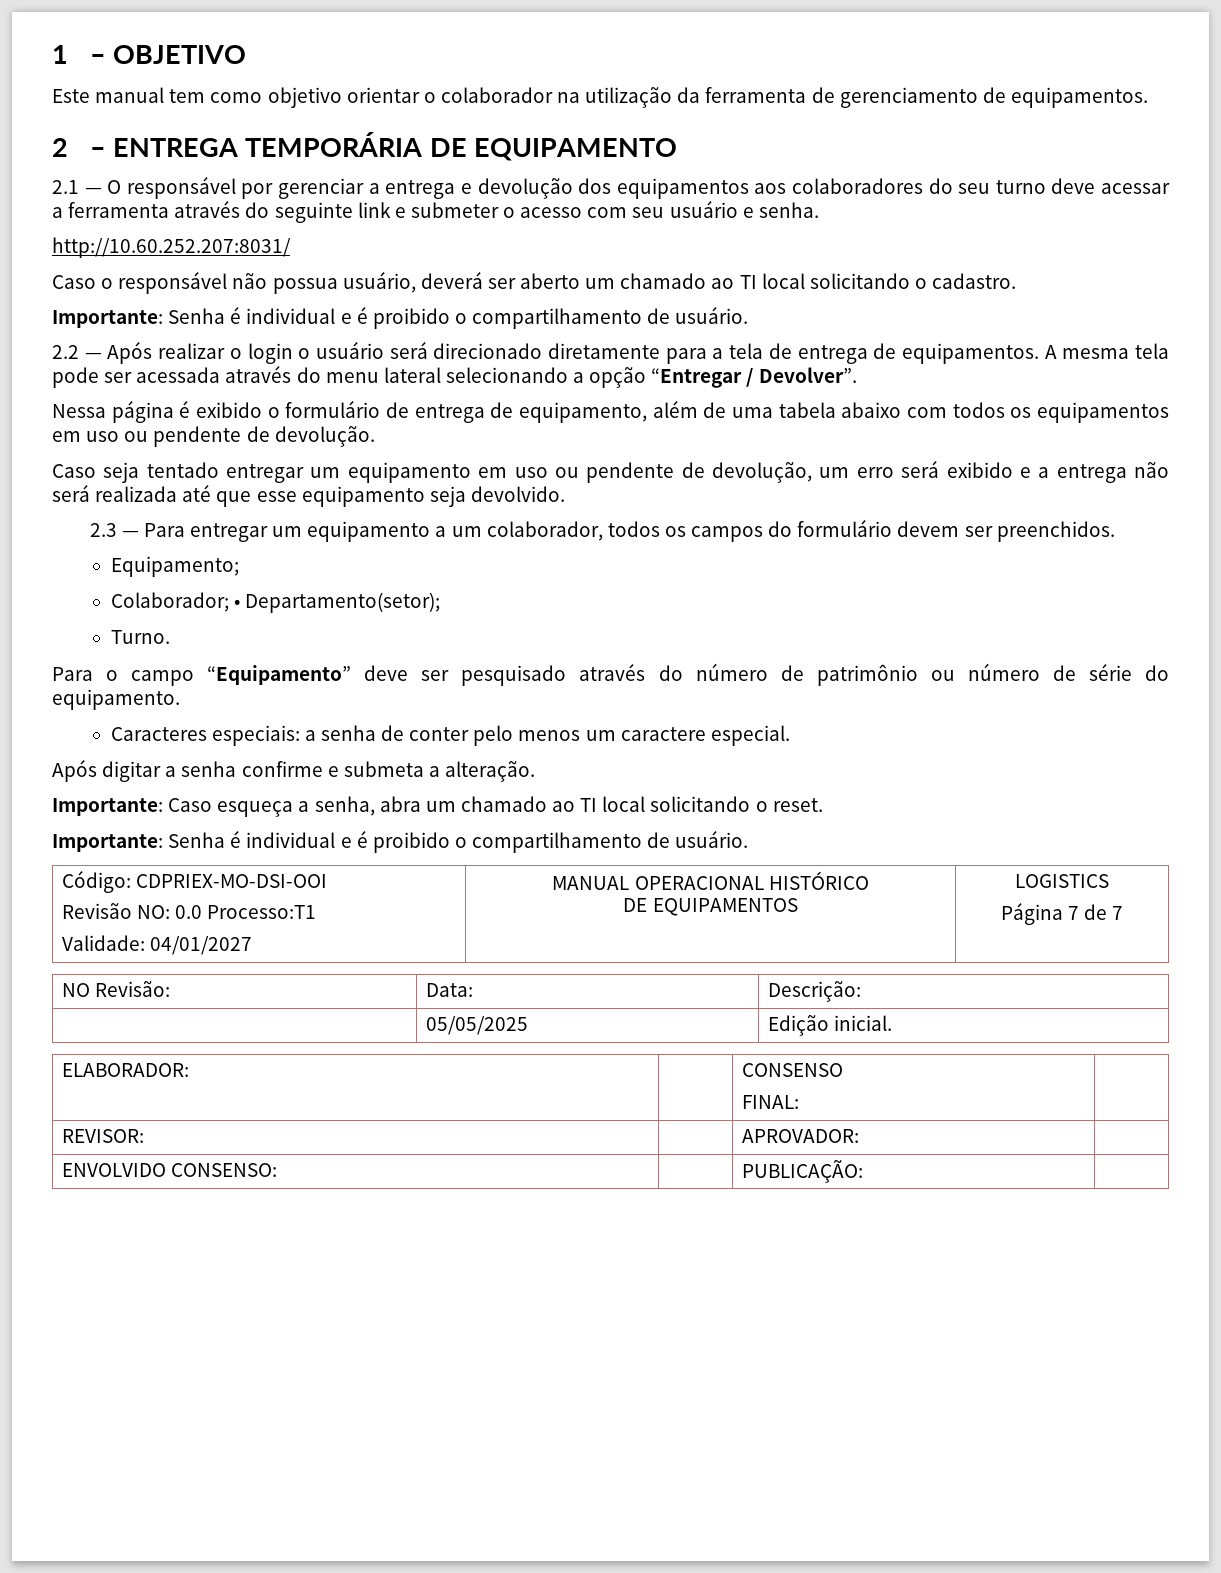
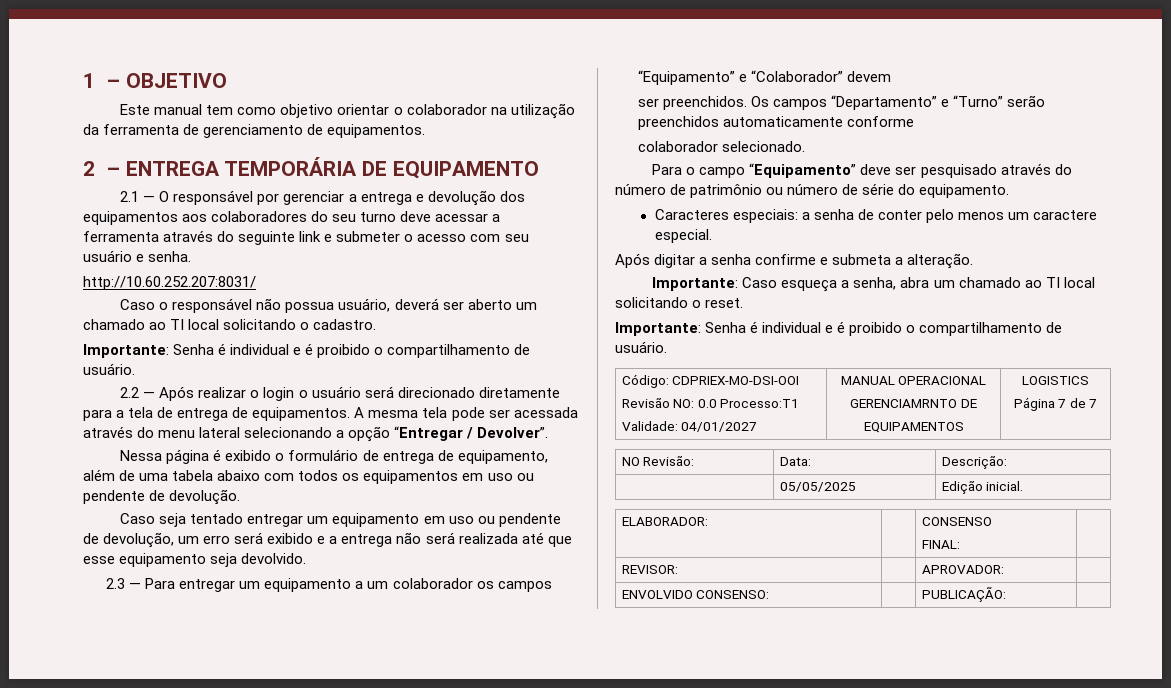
- 2.3 — Para entregar um equipamento a um colaborador, todos os campos do formulário devem ser preenchidos.
- Equipamento;
- Colaborador; • Departamento(setor);
- Turno.
+ 2.3 — Para entregar um equipamento a um colaborador os campos “Equipamento” e “Colaborador” devem
+ ser preenchidos. Os campos “Departamento” e “Turno” serão preenchidos automaticamente conforme
+ colaborador selecionado.
  Código: CDPRIEX-MO-DSI-OOI
  Revisão NO: 0.0 Processo:T1
- Validade: 04/01/2027 | MANUAL OPERACIONAL HISTÓRICO
- DE EQUIPAMENTOS | LOGISTICS
+ Validade: 04/01/2027 | MANUAL OPERACIONAL
+ GERENCIAMRNTO DE
+ EQUIPAMENTOS | LOGISTICS

